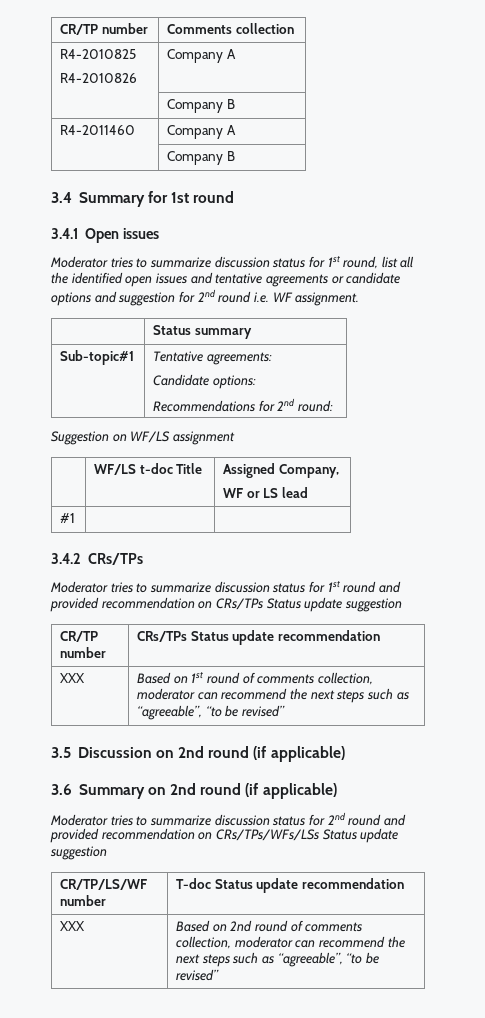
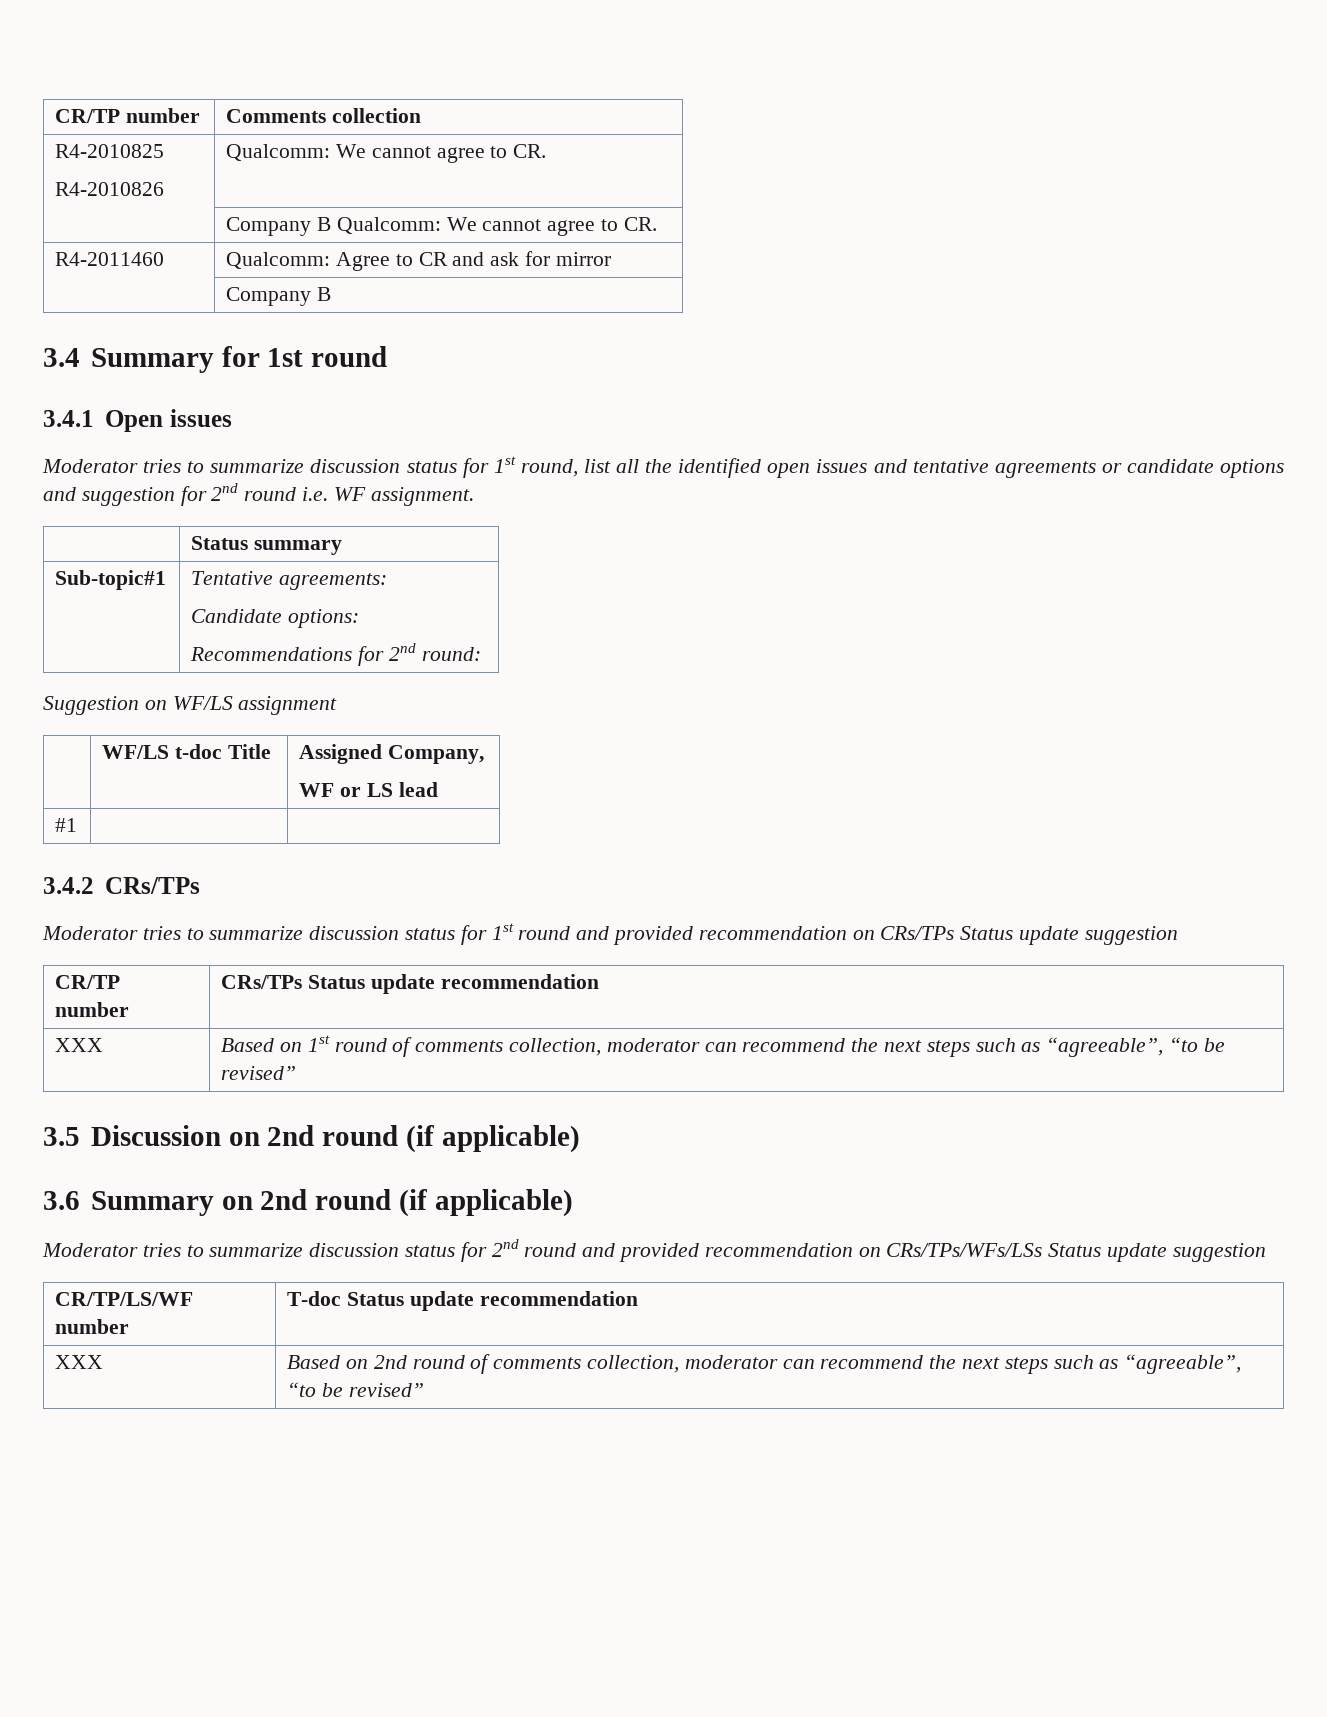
  R4-2010825
- R4-2010826 | Company A
- | Company B
- R4-2011460 | Company A
+ R4-2010826 | Qualcomm: We cannot agree to CR.
+ | Company B Qualcomm: We cannot agree to CR.
+ R4-2011460 | Qualcomm: Agree to CR and ask for mirror

